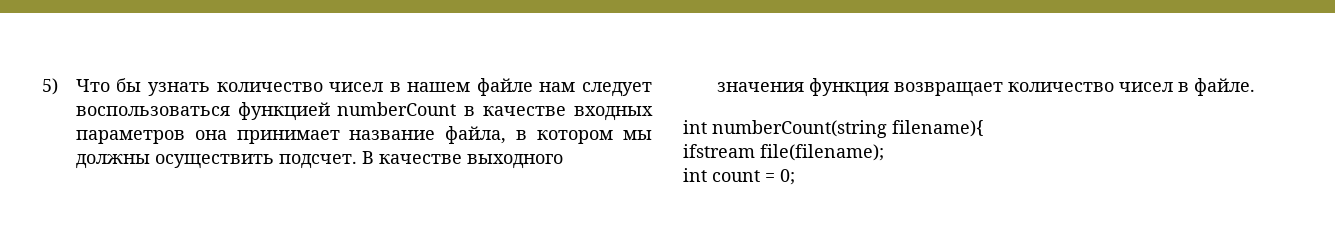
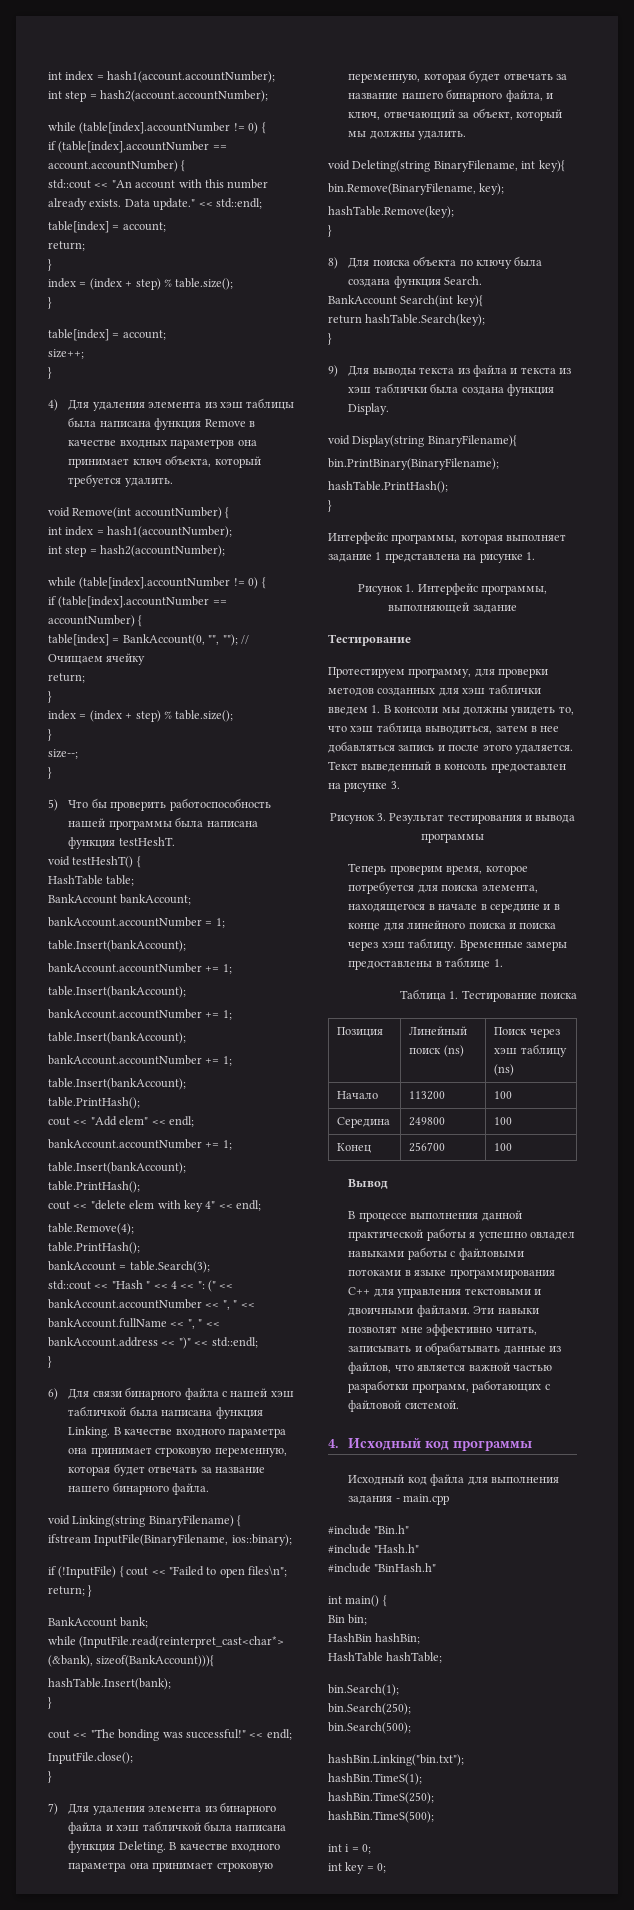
- 5) Что бы узнать количество чисел в нашем файле нам следует воспользоваться функцией numberCount в качестве входных параметров она принимает название файла, в котором мы должны осуществить подсчет. В качестве выходного значения функция возвращает количество чисел в файле.
- int numberCount(string filename){
- ifstream file(filename);
- int count = 0;
+ int index = hash1(account.accountNumber);
+ int step = hash2(account.accountNumber);
+ while (table[index].accountNumber != 0) {
+ if (table[index].accountNumber == account.accountNumber) {
+ std::cout << "An account with this number already exists. Data update." << std::endl;
+ table[index] = account;
+ return;
+ }
+ index = (index + step) % table.size();
+ }
+ table[index] = account;
+ size++;
+ }
+ 4) Для удаления элемента из хэш таблицы была написана функция Remove в качестве входных параметров она принимает ключ объекта, который требуется удалить.
+ void Remove(int accountNumber) {
+ int index = hash1(accountNumber);
+ int step = hash2(accountNumber);
+ while (table[index].accountNumber != 0) {
+ if (table[index].accountNumber == accountNumber) {
+ table[index] = BankAccount(0, "", ""); // Очищаем ячейку
+ return;
+ }
+ index = (index + step) % table.size();
+ }
+ size--;
+ }
+ 5) Что бы проверить работоспособность нашей программы была написана функция testHeshT.
+ void testHeshT() {
+ HashTable table;
+ BankAccount bankAccount;
+ bankAccount.accountNumber = 1;
+ table.Insert(bankAccount);
+ bankAccount.accountNumber += 1;
+ table.Insert(bankAccount);
+ bankAccount.accountNumber += 1;
+ table.Insert(bankAccount);
+ bankAccount.accountNumber += 1;
+ table.Insert(bankAccount);
+ table.PrintHash();
+ cout << "Add elem" << endl;
+ bankAccount.accountNumber += 1;
+ table.Insert(bankAccount);
+ table.PrintHash();
+ cout << "delete elem with key 4" << endl;
+ table.Remove(4);
+ table.PrintHash();
+ bankAccount = table.Search(3);
+ std::cout << "Hash " << 4 << ": (" << bankAccount.accountNumber << ", " << bankAccount.fullName << ", " << bankAccount.address << ")" << std::endl;
+ }
+ 6) Для связи бинарного файла с нашей хэш табличкой была написана функция Linking. В качестве входного параметра она принимает строковую переменную, которая будет отвечать за название нашего бинарного файла.
+ void Linking(string BinaryFilename) {
+ ifstream InputFile(BinaryFilename, ios::binary);
+ if (!InputFile) { cout << "Failed to open files\n"; return; }
+ BankAccount bank;
+ while (InputFile.read(reinterpret_cast<char*> (&bank), sizeof(BankAccount))){
+ hashTable.Insert(bank);
+ }
+ cout << "The bonding was successful!" << endl;
+ InputFile.close();
+ }
+ 7) Для удаления элемента из бинарного файла и хэш табличкой была написана функция Deleting. В качестве входного параметра она принимает строковую переменную, которая будет отвечать за название нашего бинарного файла, и ключ, отвечающий за объект, который мы должны удалить.
+ void Deleting(string BinaryFilename, int key){
+ bin.Remove(BinaryFilename, key);
+ hashTable.Remove(key);
+ }
+ 8) Для поиска объекта по ключу была создана функция Search.
+ BankAccount Search(int key){
+ return hashTable.Search(key);
+ }
+ 9) Для выводы текста из файла и текста из хэш таблички была создана функция Display.
+ void Display(string BinaryFilename){
+ bin.PrintBinary(BinaryFilename);
+ hashTable.PrintHash();
+ }
+ Интерфейс программы, которая выполняет задание 1 представлена на рисунке 1.
+ Рисунок 1. Интерфейс программы, выполняющей задание
+ Тестирование
+ Протестируем программу, для проверки методов созданных для хэш таблички введем 1. В консоли мы должны увидеть то, что хэш таблица выводиться, затем в нее добавляться запись и после этого удаляется. Текст выведенный в консоль предоставлен на рисунке 3.
+ Рисунок 3. Результат тестирования и вывода программы
+ Теперь проверим время, которое потребуется для поиска элемента, находящегося в начале в середине и в конце для линейного поиска и поиска через хэш таблицу. Временные замеры предоставлены в таблице 1.
+ Таблица 1. Тестирование поиска
+ Позиция | Линейный поиск (ns) | Поиск через хэш таблицу (ns)
+ Начало | 113200 | 100
+ Середина | 249800 | 100
+ Конец | 256700 | 100
+ Вывод
+ В процессе выполнения данной практической работы я успешно овладел навыками работы с файловыми потоками в языке программирования C++ для управления текстовыми и двоичными файлами. Эти навыки позволят мне эффективно читать, записывать и обрабатывать данные из файлов, что является важной частью разработки программ, работающих с файловой системой.
+ 4. Исходный код программы
+ Исходный код файла для выполнения задания - main.cpp
+ #include "Bin.h"
+ #include "Hash.h"
+ #include "BinHash.h"
+ int main() {
+ Bin bin;
+ HashBin hashBin;
+ HashTable hashTable;
+ bin.Search(1);
+ bin.Search(250);
+ bin.Search(500);
+ hashBin.Linking("bin.txt");
+ hashBin.TimeS(1);
+ hashBin.TimeS(250);
+ hashBin.TimeS(500);
+ int i = 0;
+ int key = 0;

